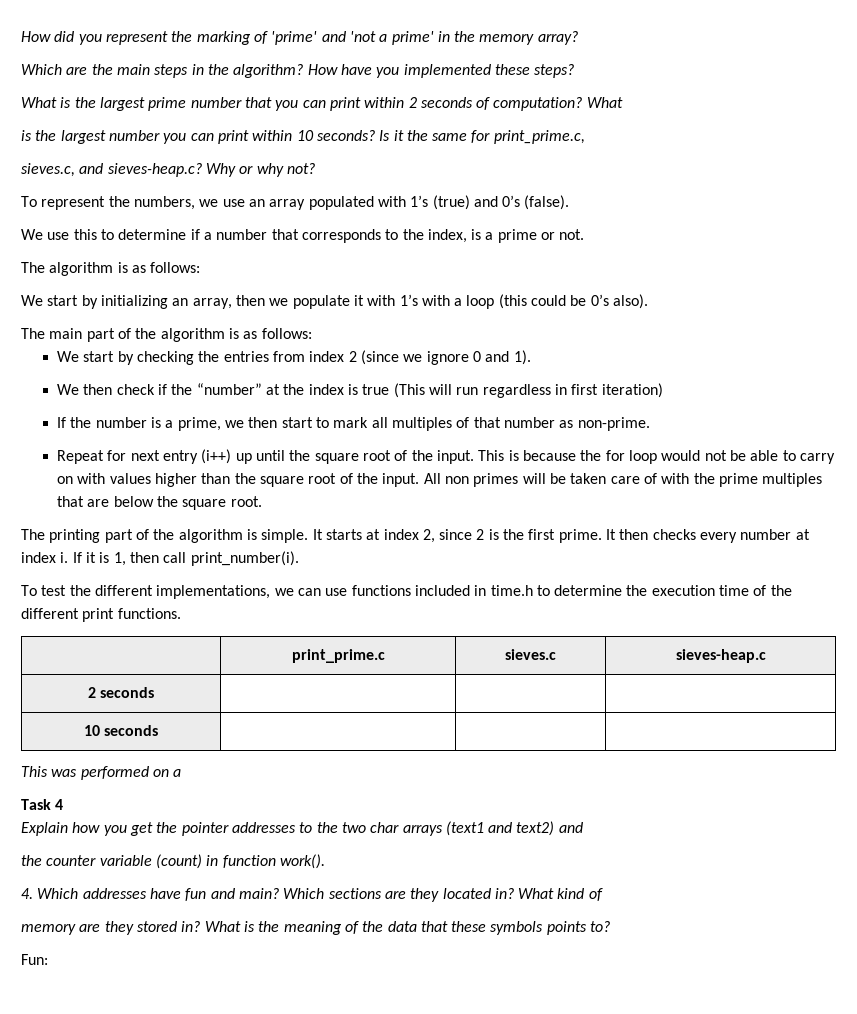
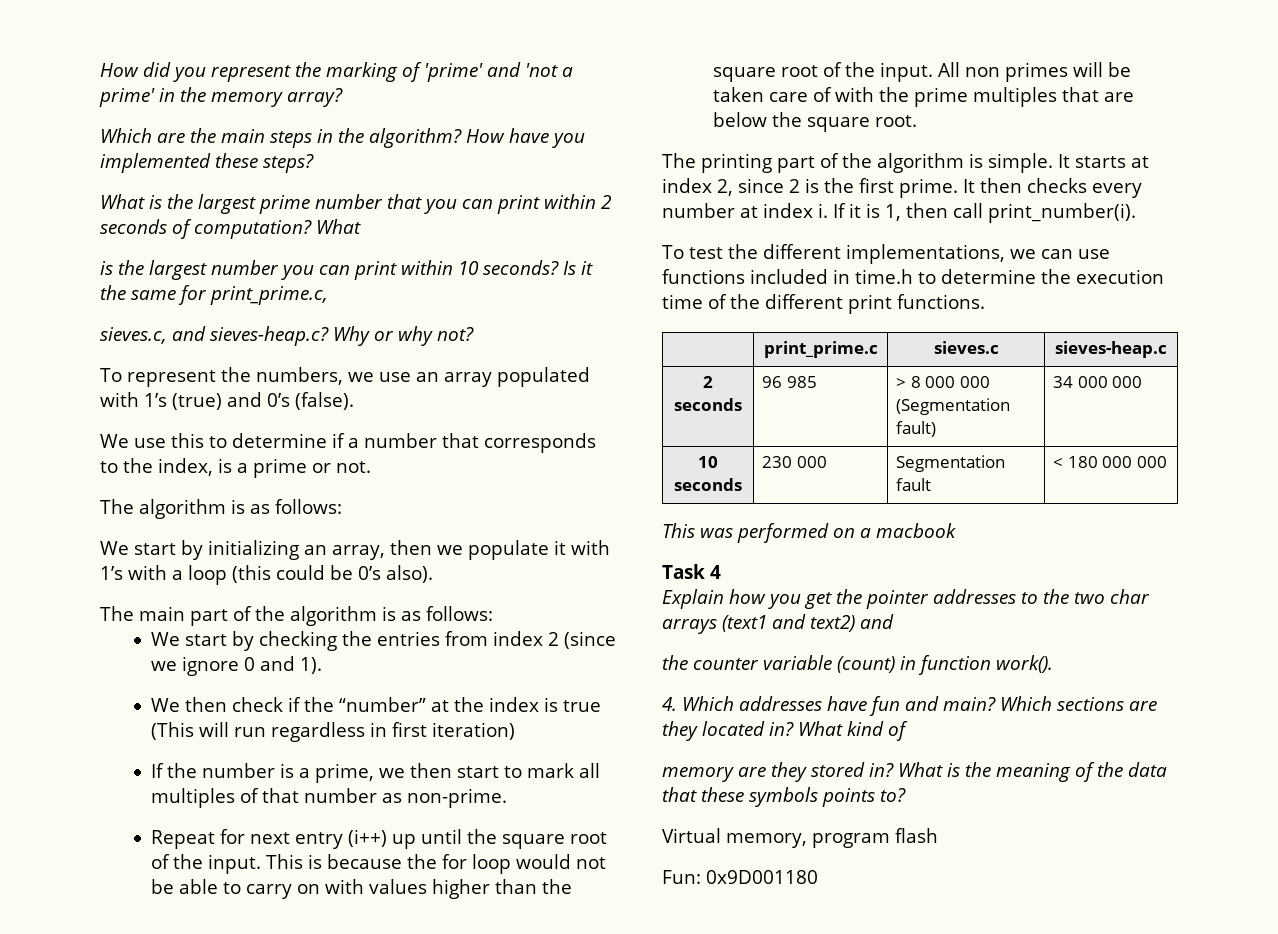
- 2 seconds | | |
- 10 seconds | | |
+ 2 seconds | 96 985 | > 8 000 000 (Segmentation fault) | 34 000 000
+ 10 seconds | 230 000 | Segmentation fault | < 180 000 000
- This was performed on a
+ This was performed on a macbook
+ Virtual memory, program flash
- Fun:
+ Fun: 0x9D001180

